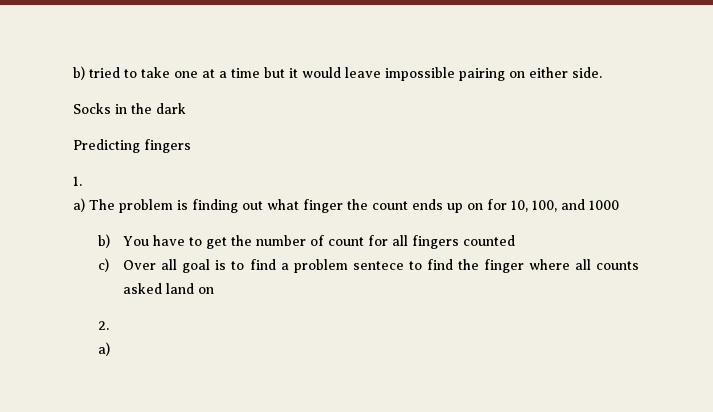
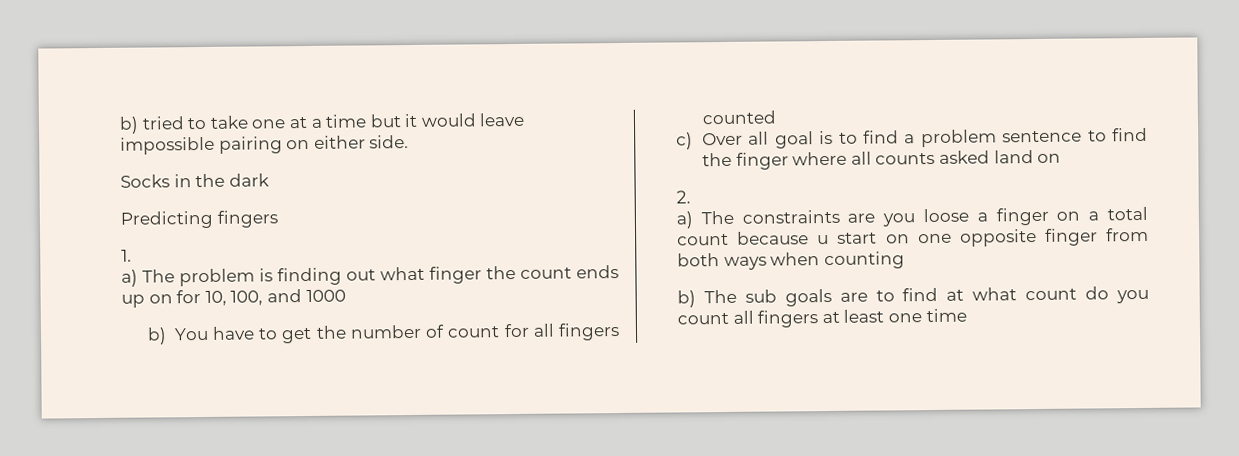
- c) Over all goal is to find a problem sentece to find the finger where all counts asked land on
+ c) Over all goal is to find a problem sentence to find the finger where all counts asked land on
  2.
- a)
+ a) The constraints are you loose a finger on a total count because u start on one opposite finger from both ways when counting
+ b) The sub goals are to find at what count do you count all fingers at least one time

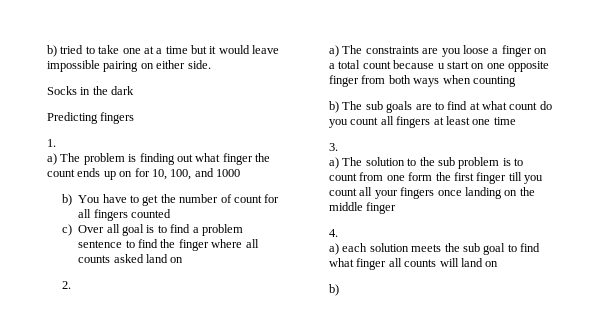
+ 3.
+ a) The solution to the sub problem is to count from one form the first finger till you count all your fingers once landing on the middle finger
+ 4.
+ a) each solution meets the sub goal to find what finger all counts will land on
+ b)

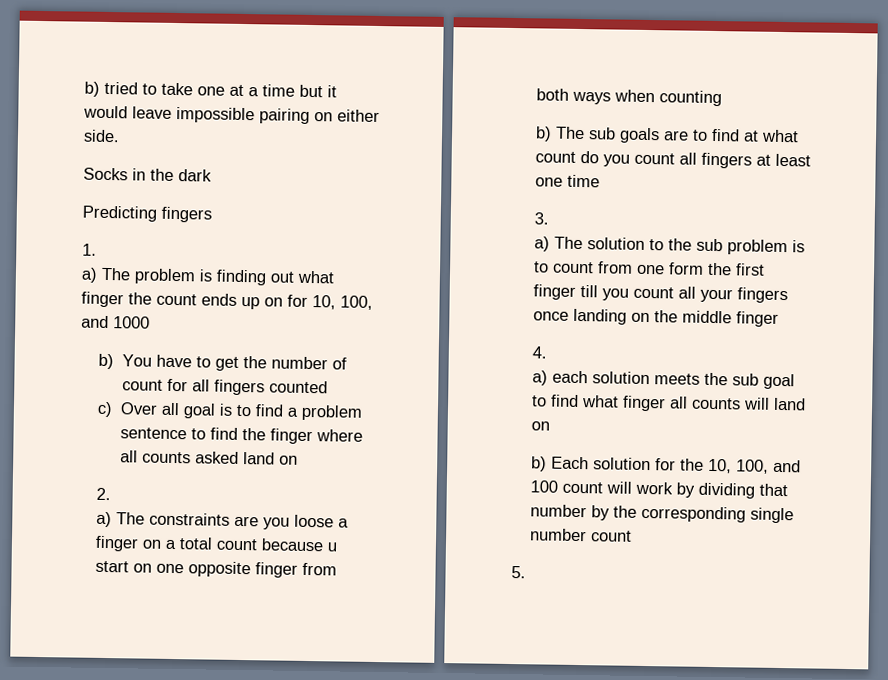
  a) each solution meets the sub goal to find what finger all counts will land on
- b)
+ b) Each solution for the 10, 100, and 100 count will work by dividing that number by the corresponding single number count
+ 5.

